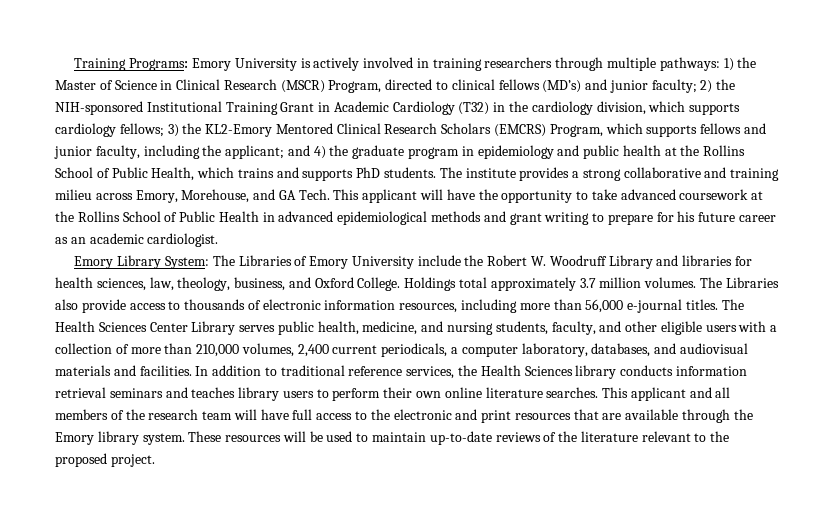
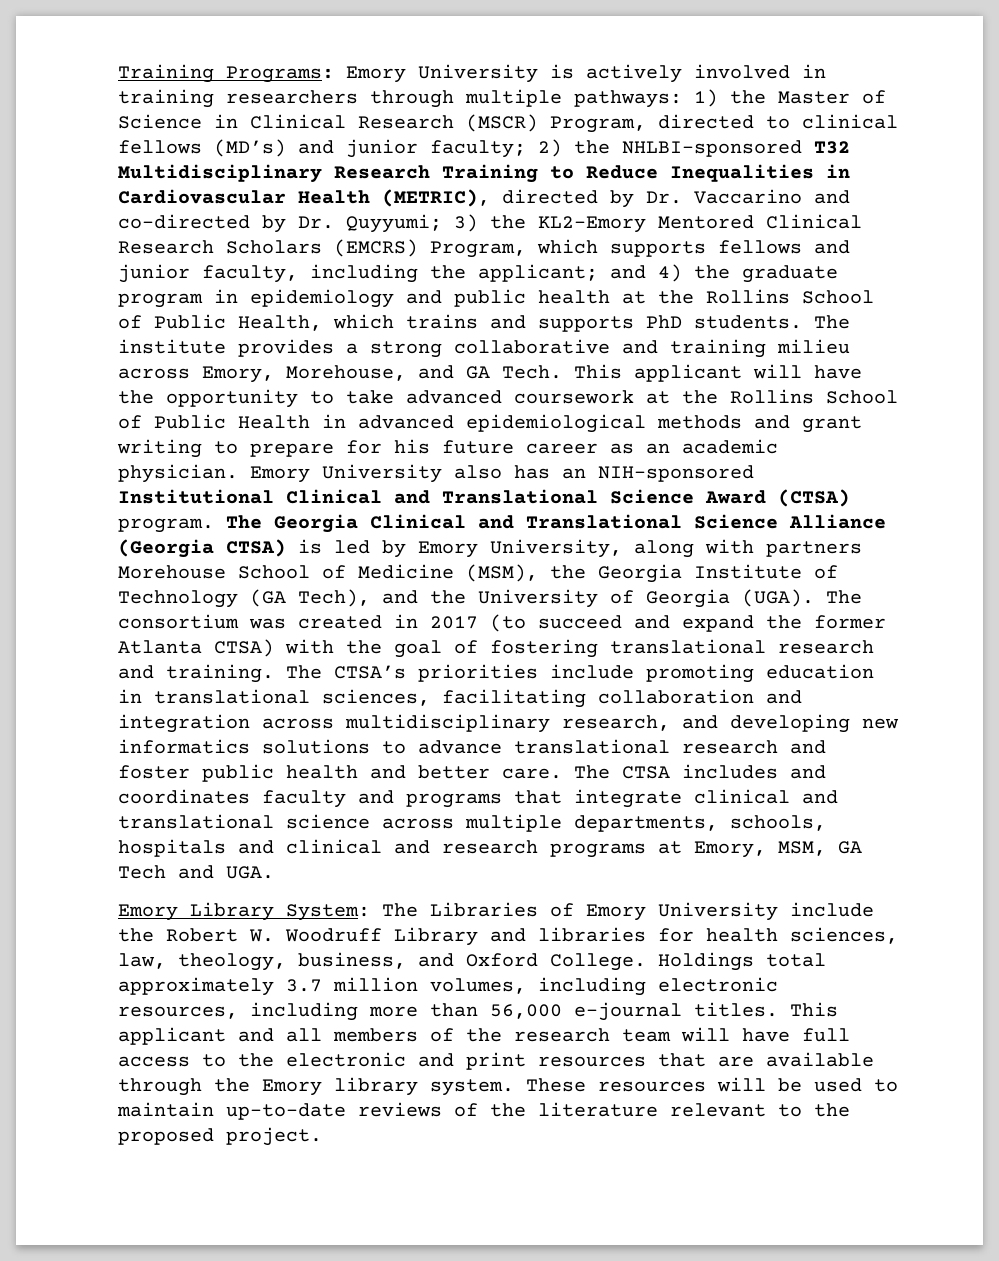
- 2) the NIH-sponsored Institutional Training Grant in Academic Cardiology (T32) in the cardiology division, which supports cardiology fellows;
+ 2) the NHLBI-sponsored T32 Multidisciplinary Research Training to Reduce Inequalities in Cardiovascular Health (METRIC), directed by Dr. Vaccarino and co-directed by Dr. Quyyumi;
- This applicant will have the opportunity to take advanced coursework at the Rollins School of Public Health in advanced epidemiological methods and grant writing to prepare for his future career as an academic cardiologist.
+ This applicant will have the opportunity to take advanced coursework at the Rollins School of Public Health in advanced epidemiological methods and grant writing to prepare for his future career as an academic physician. Emory University also has an NIH-sponsored Institutional Clinical and Translational Science Award (CTSA) program. The Georgia Clinical and Translational Science Alliance (Georgia CTSA) is led by Emory University, along with partners Morehouse School of Medicine (MSM), the Georgia Institute of Technology (GA Tech), and the University of Georgia (UGA). The consortium was created in 2017 (to succeed and expand the former Atlanta CTSA) with the goal of fostering translational research and training. The CTSA’s priorities include promoting education in translational sciences, facilitating collaboration and integration across multidisciplinary research, and developing new informatics solutions to advance translational research and foster public health and better care. The CTSA includes and coordinates faculty and programs that integrate clinical and translational science across multiple departments, schools, hospitals and clinical and research programs at Emory, MSM, GA Tech and UGA.
- Holdings total approximately 3.7 million volumes. The Libraries also provide access to thousands of electronic information resources, including more than 56,000 e-journal titles.
+ Holdings total approximately 3.7 million volumes, including electronic resources, including more than 56,000 e-journal titles.
- The Health Sciences Center Library serves public health, medicine, and nursing students, faculty, and other eligible users with a collection of more than 210,000 volumes, 2,400 current periodicals, a computer laboratory, databases, and audiovisual materials and facilities. In addition to traditional reference services, the Health Sciences library conducts information retrieval seminars and teaches library users to perform their own online literature searches.

